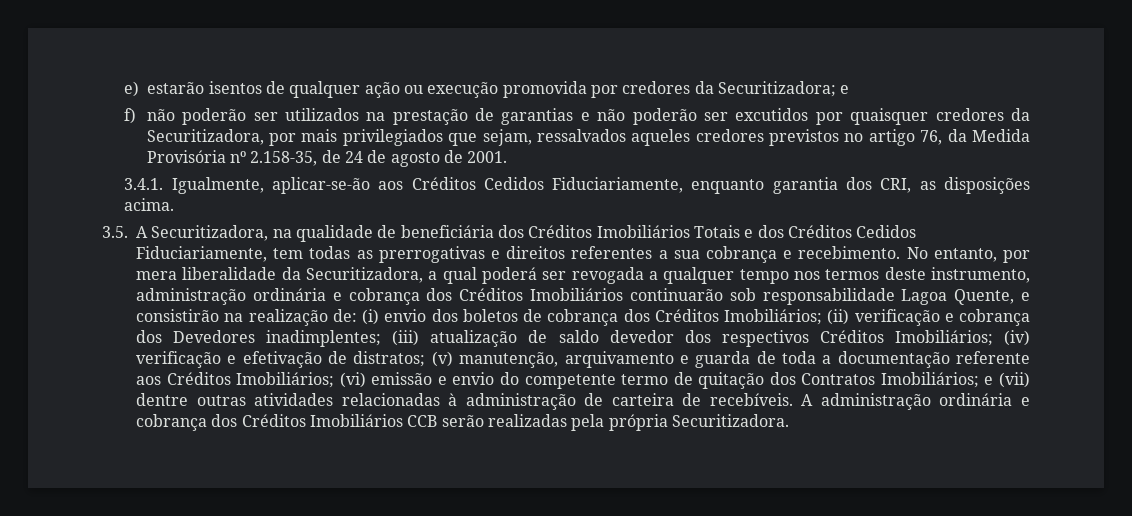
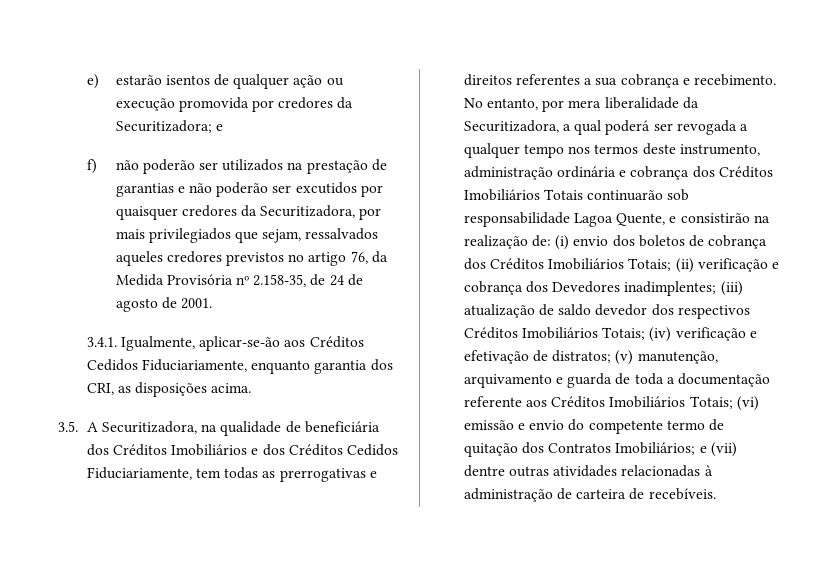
- 3.5. A Securitizadora, na qualidade de beneficiária dos Créditos Imobiliários Totais e dos Créditos Cedidos Fiduciariamente, tem todas as prerrogativas e direitos referentes a sua cobrança e recebimento.
+ 3.5. A Securitizadora, na qualidade de beneficiária dos Créditos Imobiliários e dos Créditos Cedidos Fiduciariamente, tem todas as prerrogativas e direitos referentes a sua cobrança e recebimento.
- No entanto, por mera liberalidade da Securitizadora, a qual poderá ser revogada a qualquer tempo nos termos deste instrumento, administração ordinária e cobrança dos Créditos Imobiliários continuarão sob responsabilidade Lagoa Quente, e consistirão na realização de:
+ No entanto, por mera liberalidade da Securitizadora, a qual poderá ser revogada a qualquer tempo nos termos deste instrumento, administração ordinária e cobrança dos Créditos Imobiliários Totais continuarão sob responsabilidade Lagoa Quente, e consistirão na realização de:
- (i) envio dos boletos de cobrança dos Créditos Imobiliários;
+ (i) envio dos boletos de cobrança dos Créditos Imobiliários Totais;
- (iii) atualização de saldo devedor dos respectivos Créditos Imobiliários;
+ (iii) atualização de saldo devedor dos respectivos Créditos Imobiliários Totais;
- (v) manutenção, arquivamento e guarda de toda a documentação referente aos Créditos Imobiliários;
+ (v) manutenção, arquivamento e guarda de toda a documentação referente aos Créditos Imobiliários Totais;
- A administração ordinária e cobrança dos Créditos Imobiliários CCB serão realizadas pela própria Securitizadora.

